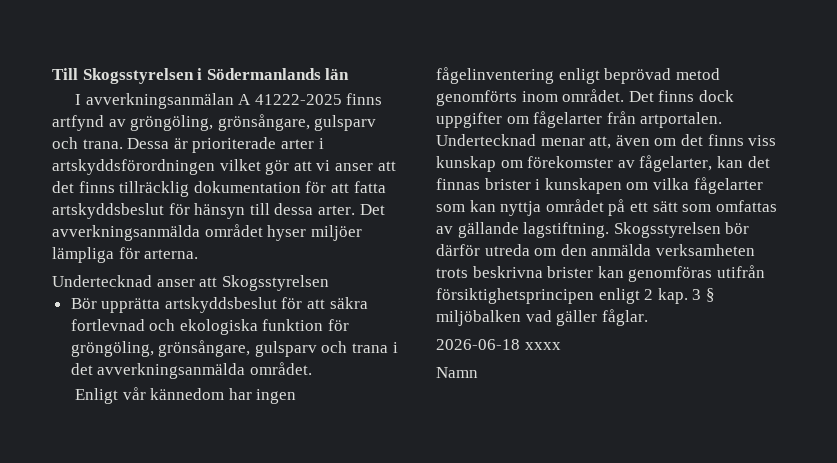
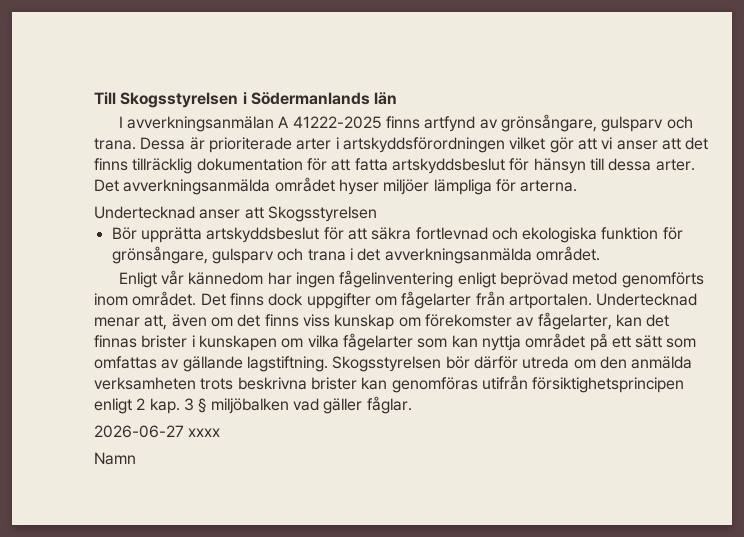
- I avverkningsanmälan A 41222-2025 finns artfynd av gröngöling, grönsångare, gulsparv och trana.
+ I avverkningsanmälan A 41222-2025 finns artfynd av grönsångare, gulsparv och trana.
- Bör upprätta artskyddsbeslut för att säkra fortlevnad och ekologiska funktion för gröngöling, grönsångare, gulsparv och trana i det avverkningsanmälda området.
+ Bör upprätta artskyddsbeslut för att säkra fortlevnad och ekologiska funktion för grönsångare, gulsparv och trana i det avverkningsanmälda området.
- 2026-06-18 xxxx
+ 2026-06-27 xxxx

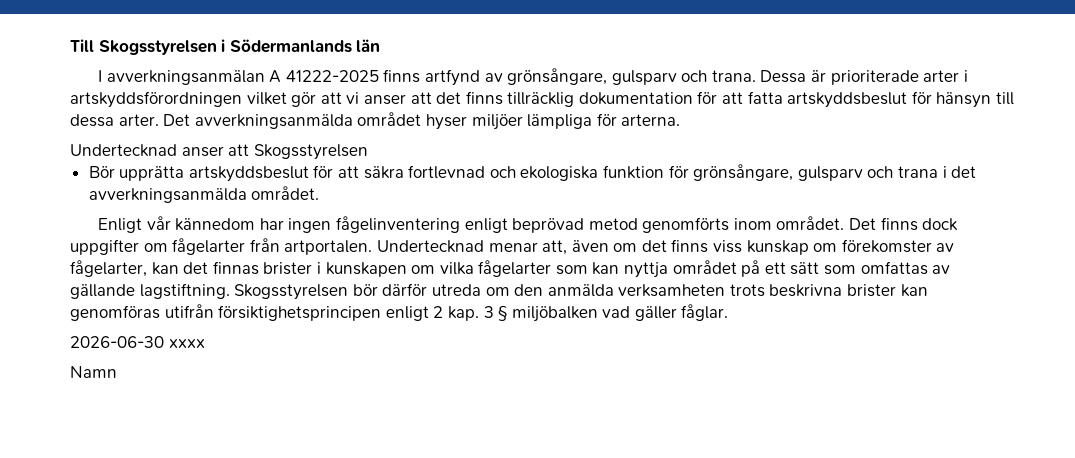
- 2026-06-27 xxxx
+ 2026-06-30 xxxx

